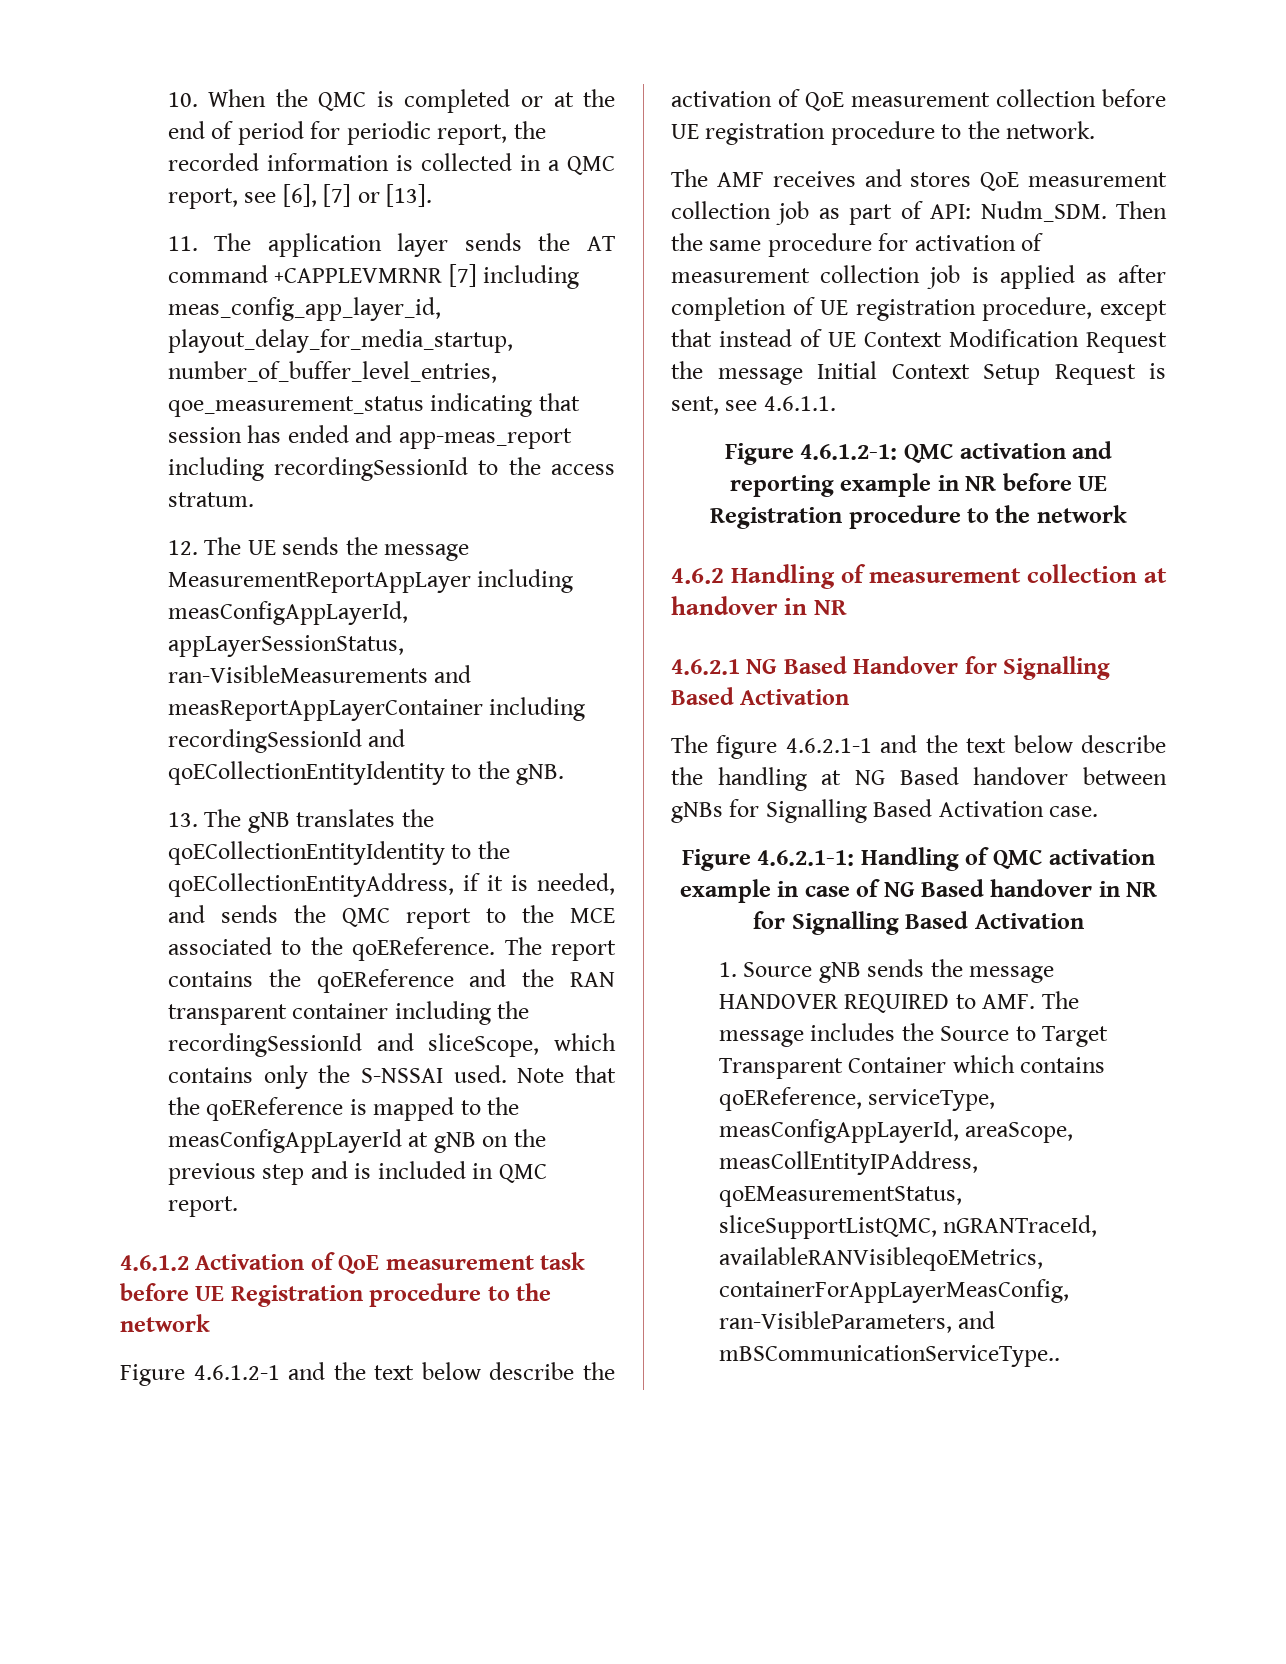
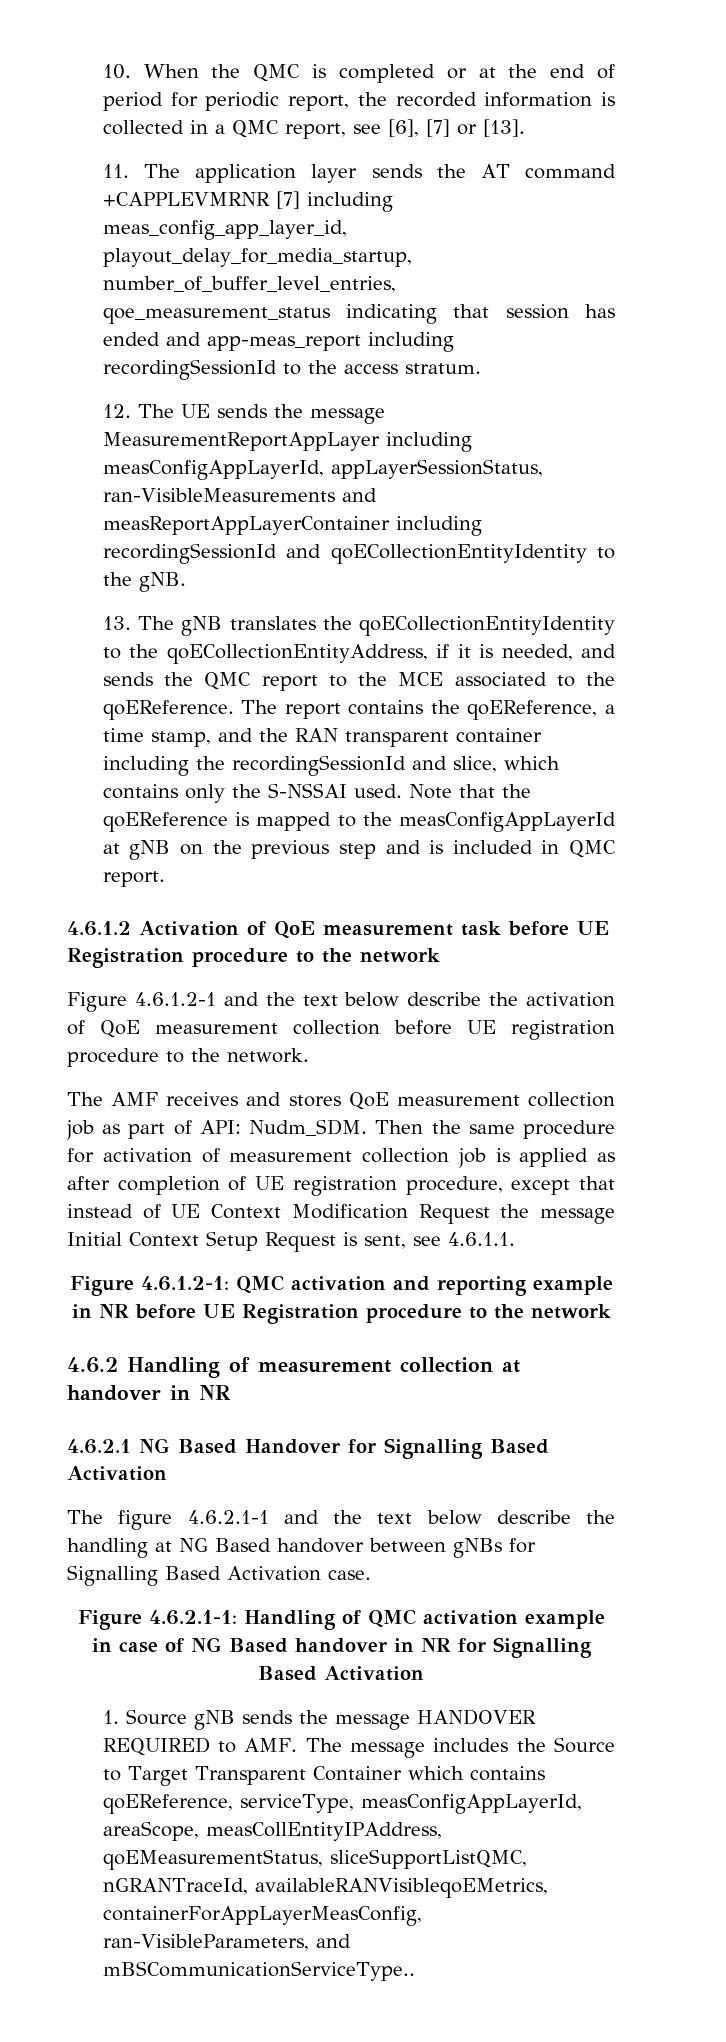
- The report contains the qoEReference and the RAN transparent container including the recordingSessionId and sliceScope, which contains only the S-NSSAI used.
+ The report contains the qoEReference, a time stamp, and the RAN transparent container including the recordingSessionId and slice, which contains only the S-NSSAI used.

